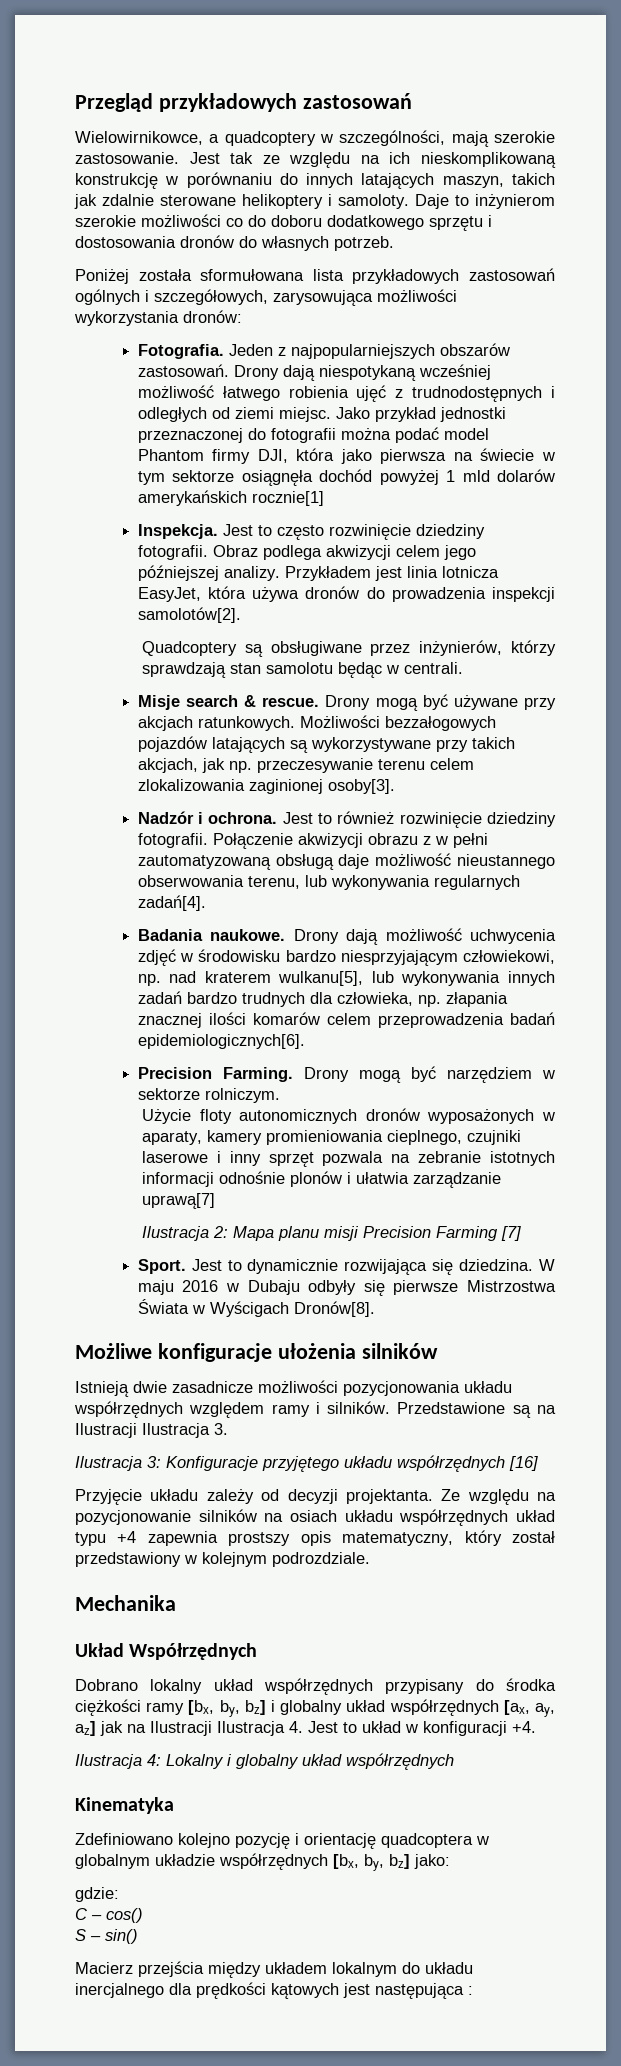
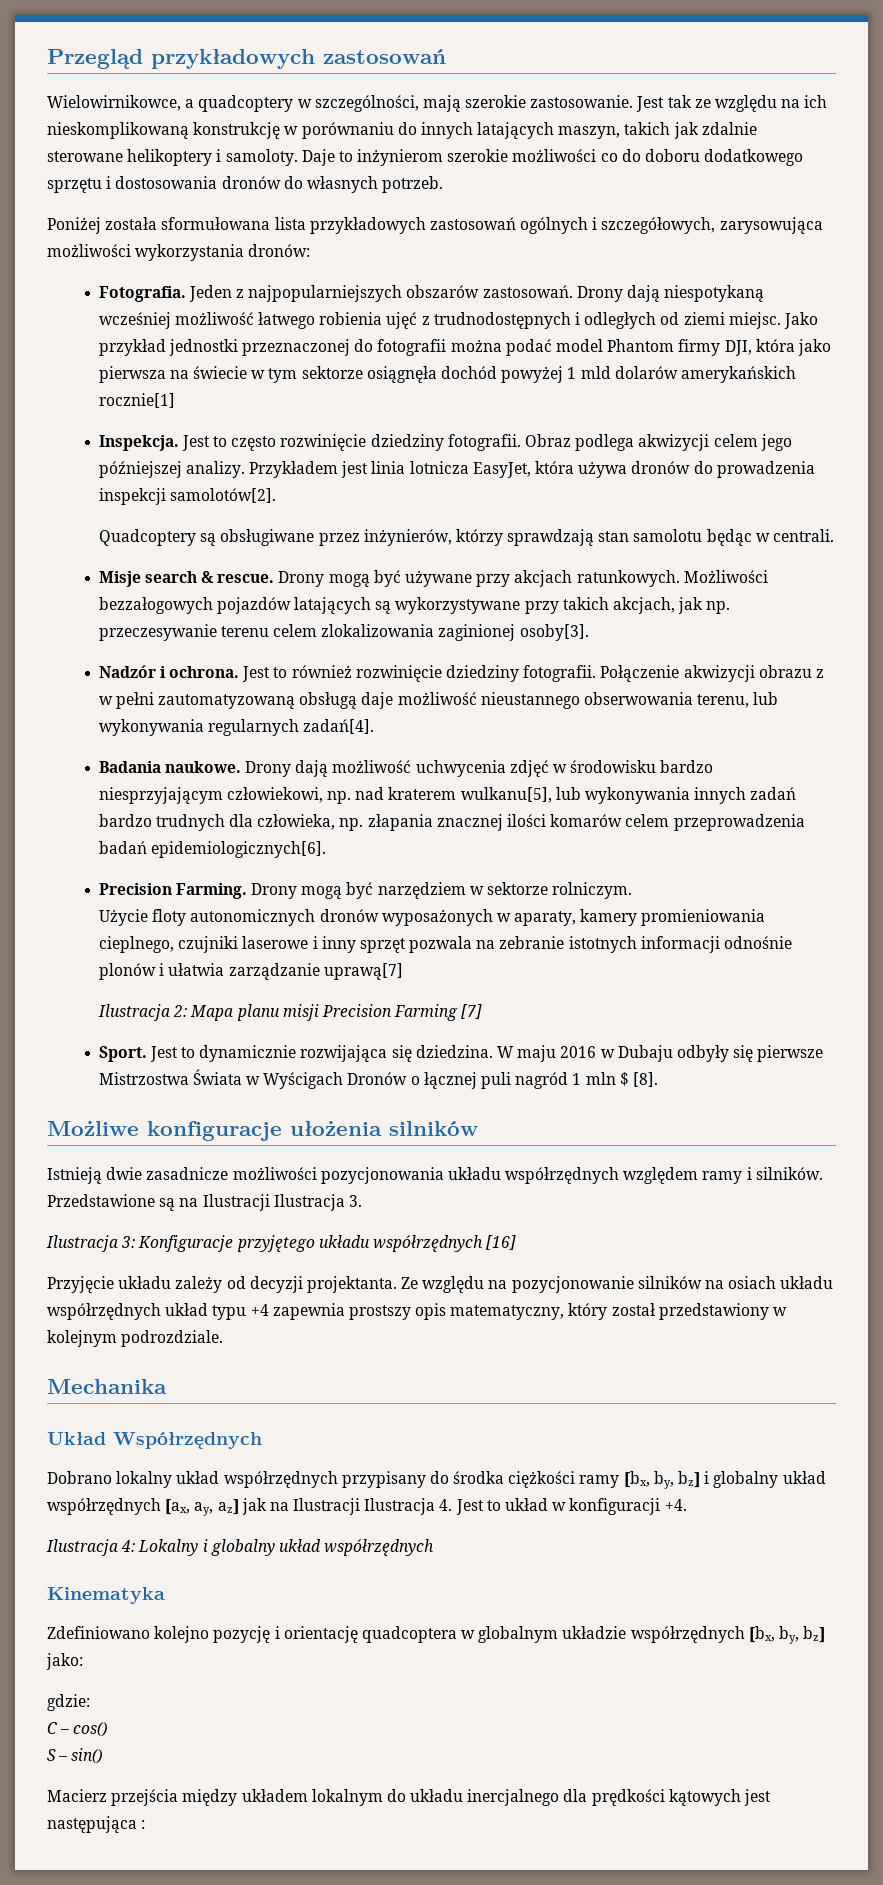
- W maju 2016 w Dubaju odbyły się pierwsze Mistrzostwa Świata w Wyścigach Dronów[8].
+ W maju 2016 w Dubaju odbyły się pierwsze Mistrzostwa Świata w Wyścigach Dronów o łącznej puli nagród 1 mln $ [8].

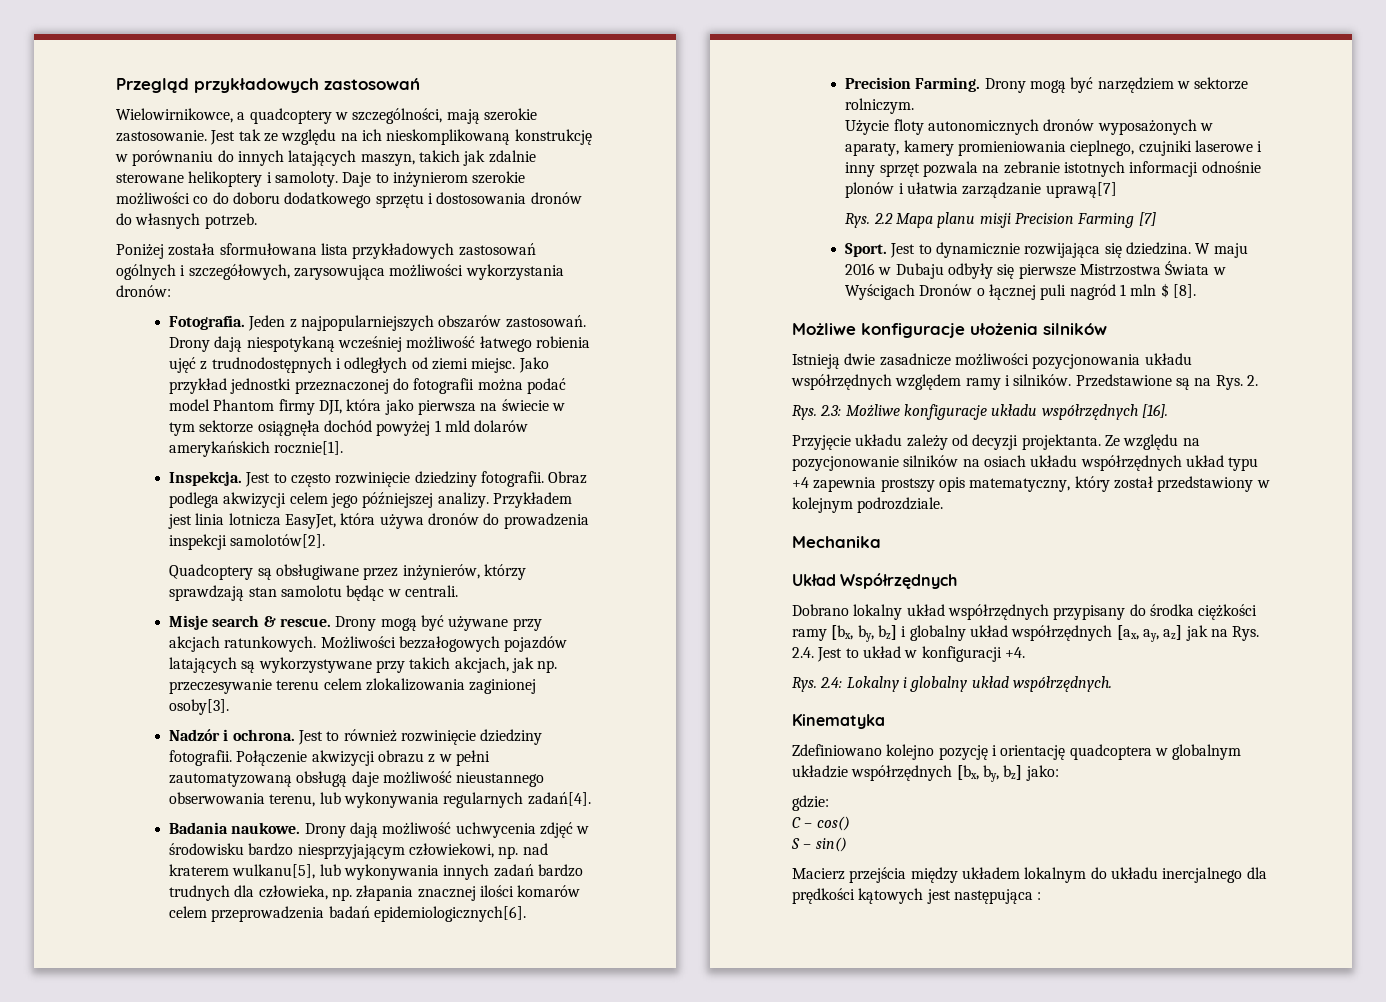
- Jako przykład jednostki przeznaczonej do fotografii można podać model Phantom firmy DJI, która jako pierwsza na świecie w tym sektorze osiągnęła dochód powyżej 1 mld dolarów amerykańskich rocznie[1]
+ Jako przykład jednostki przeznaczonej do fotografii można podać model Phantom firmy DJI, która jako pierwsza na świecie w tym sektorze osiągnęła dochód powyżej 1 mld dolarów amerykańskich rocznie[1].
- Ilustracja 2: Mapa planu misji Precision Farming [7]
+ Rys. 2.2 Mapa planu misji Precision Farming [7]
- Przedstawione są na Ilustracji Ilustracja 3.
- Ilustracja 3: Konfiguracje przyjętego układu współrzędnych [16]
+ Przedstawione są na Rys. 2.
+ Rys. 2.3: Możliwe konfiguracje układu współrzędnych [16].
- Dobrano lokalny układ współrzędnych przypisany do środka ciężkości ramy [bx, by, bz] i globalny układ współrzędnych [ax, ay, az] jak na Ilustracji Ilustracja 4. Jest to układ w konfiguracji +4.
+ Dobrano lokalny układ współrzędnych przypisany do środka ciężkości ramy [bx, by, bz] i globalny układ współrzędnych [ax, ay, az] jak na Rys. 2.4. Jest to układ w konfiguracji +4.
- Ilustracja 4: Lokalny i globalny układ współrzędnych
+ Rys. 2.4: Lokalny i globalny układ współrzędnych.

